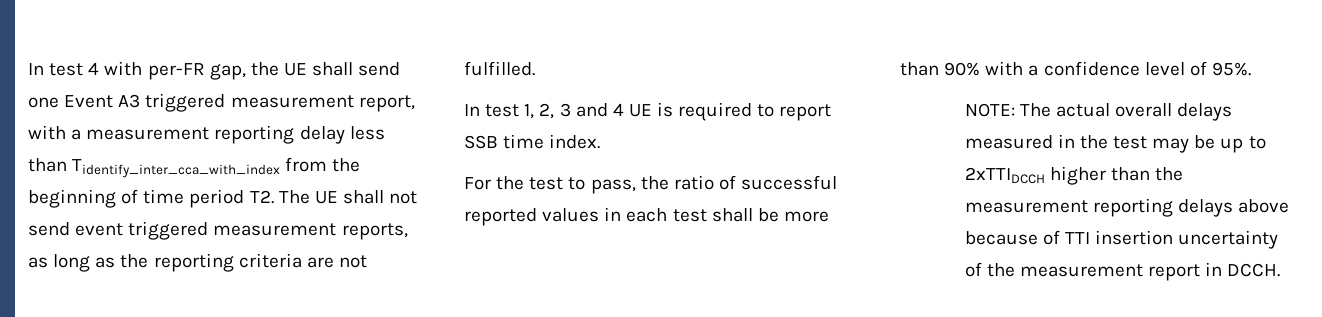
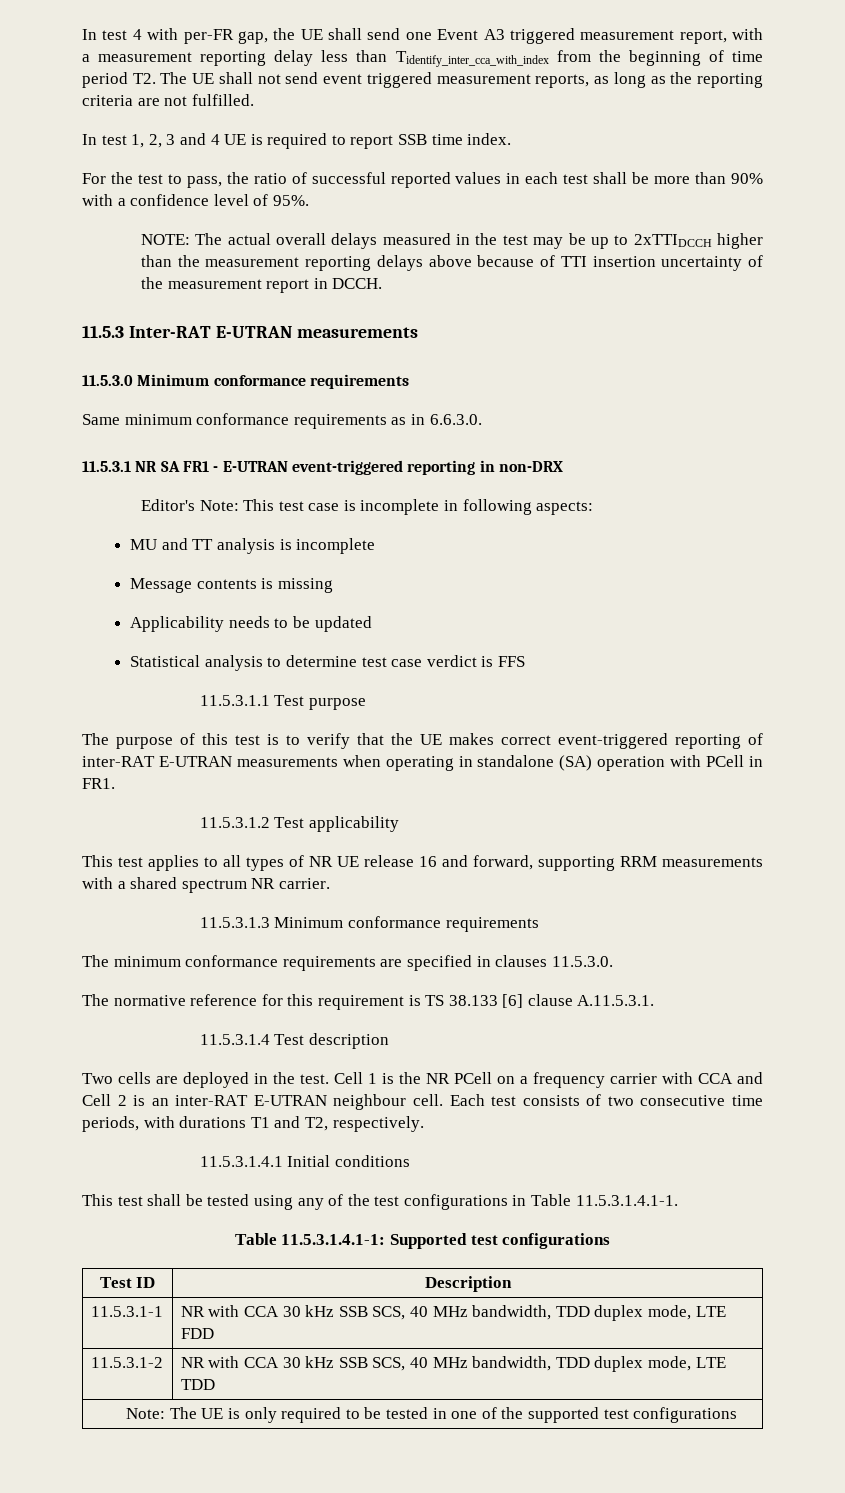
+ 11.5.3 Inter-RAT E-UTRAN measurements
+ 11.5.3.0 Minimum conformance requirements
+ Same minimum conformance requirements as in 6.6.3.0.
+ 11.5.3.1 NR SA FR1 - E-UTRAN event-triggered reporting in non-DRX
+ Editor's Note: This test case is incomplete in following aspects:
+ MU and TT analysis is incomplete
+ Message contents is missing
+ Applicability needs to be updated
+ Statistical analysis to determine test case verdict is FFS
+ 11.5.3.1.1 Test purpose
+ The purpose of this test is to verify that the UE makes correct event-triggered reporting of inter-RAT E-UTRAN measurements when operating in standalone (SA) operation with PCell in FR1.
+ 11.5.3.1.2 Test applicability
+ This test applies to all types of NR UE release 16 and forward, supporting RRM measurements with a shared spectrum NR carrier.
+ 11.5.3.1.3 Minimum conformance requirements
+ The minimum conformance requirements are specified in clauses 11.5.3.0.
+ The normative reference for this requirement is TS 38.133 [6] clause A.11.5.3.1.
+ 11.5.3.1.4 Test description
+ Two cells are deployed in the test. Cell 1 is the NR PCell on a frequency carrier with CCA and Cell 2 is an inter-RAT E-UTRAN neighbour cell. Each test consists of two consecutive time periods, with durations T1 and T2, respectively.
+ 11.5.3.1.4.1 Initial conditions
+ This test shall be tested using any of the test configurations in Table 11.5.3.1.4.1-1.
+ Table 11.5.3.1.4.1-1: Supported test configurations
+ Test ID | Description
+ 11.5.3.1-1 | NR with CCA 30 kHz SSB SCS, 40 MHz bandwidth, TDD duplex mode, LTE FDD
+ 11.5.3.1-2 | NR with CCA 30 kHz SSB SCS, 40 MHz bandwidth, TDD duplex mode, LTE TDD
+ Note: The UE is only required to be tested in one of the supported test configurations

